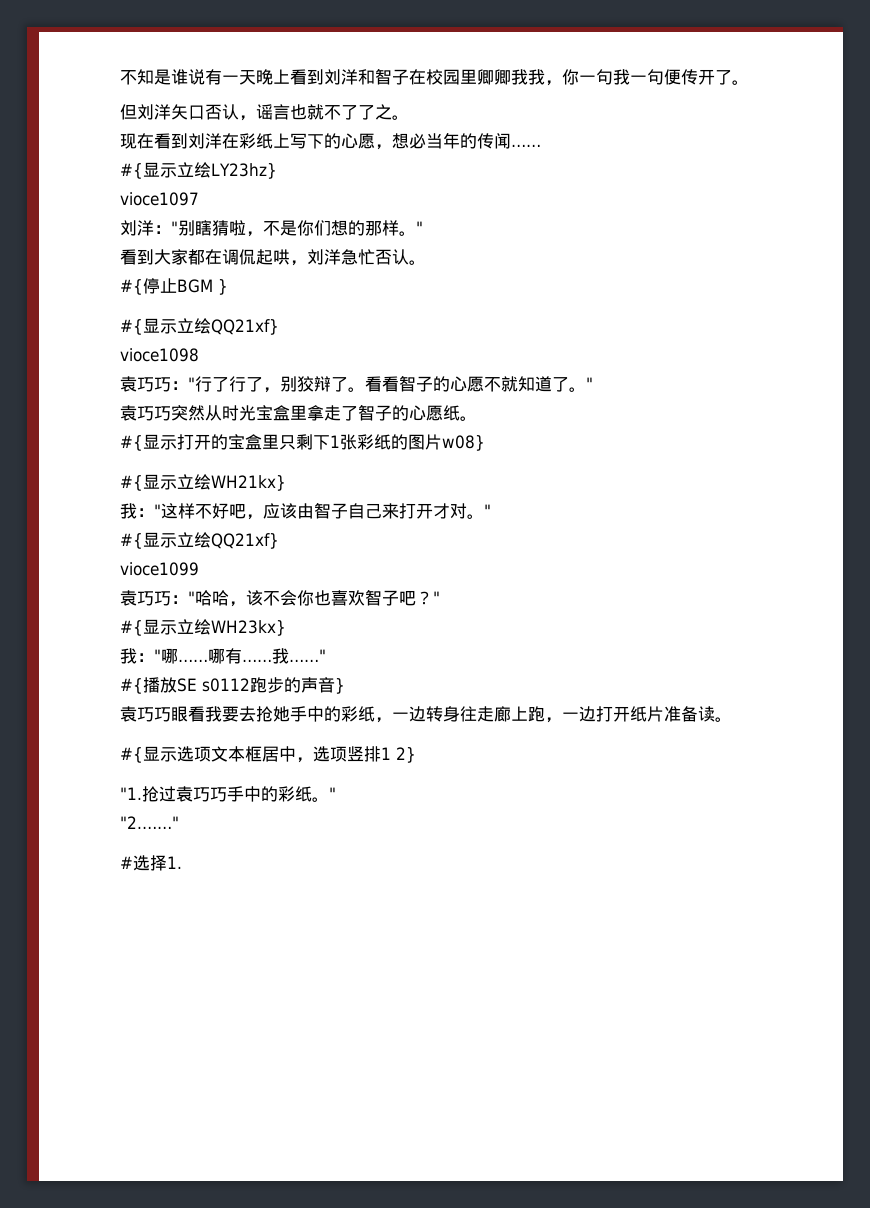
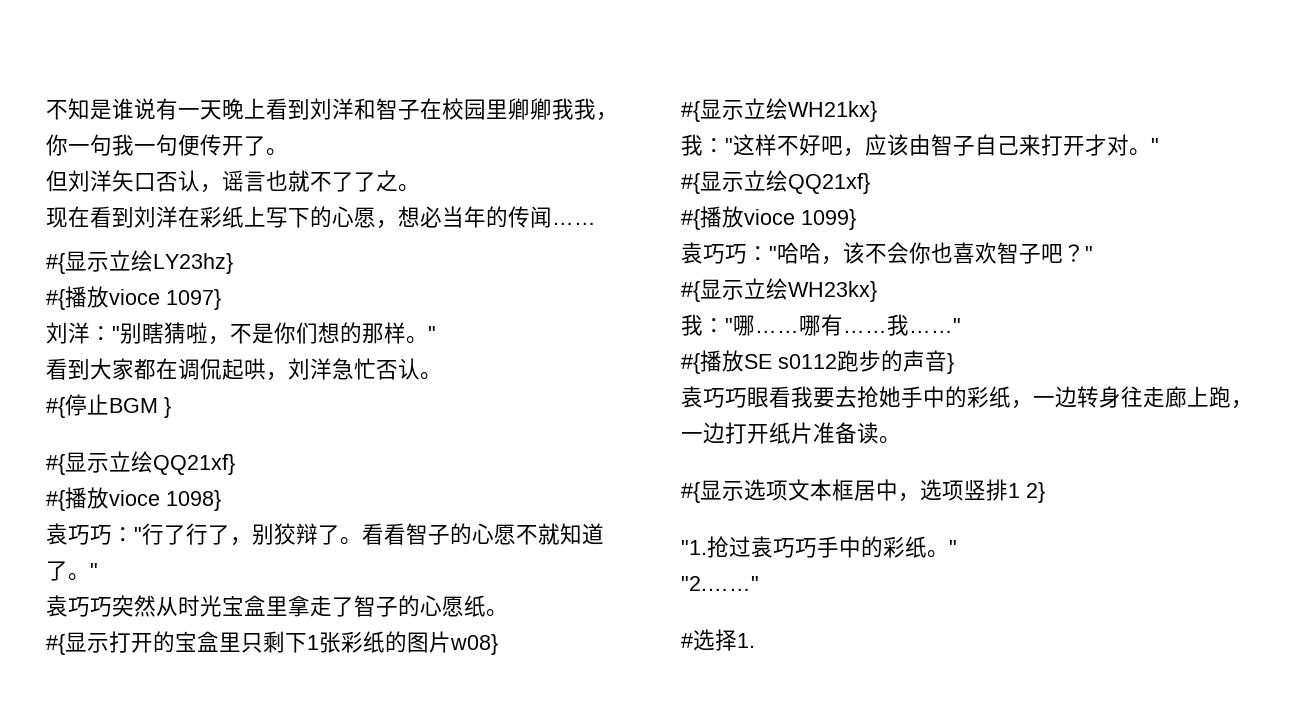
- vioce1097
+ #{播放vioce 1097}
- vioce1098
+ #{播放vioce 1098}
- vioce1099
+ #{播放vioce 1099}

